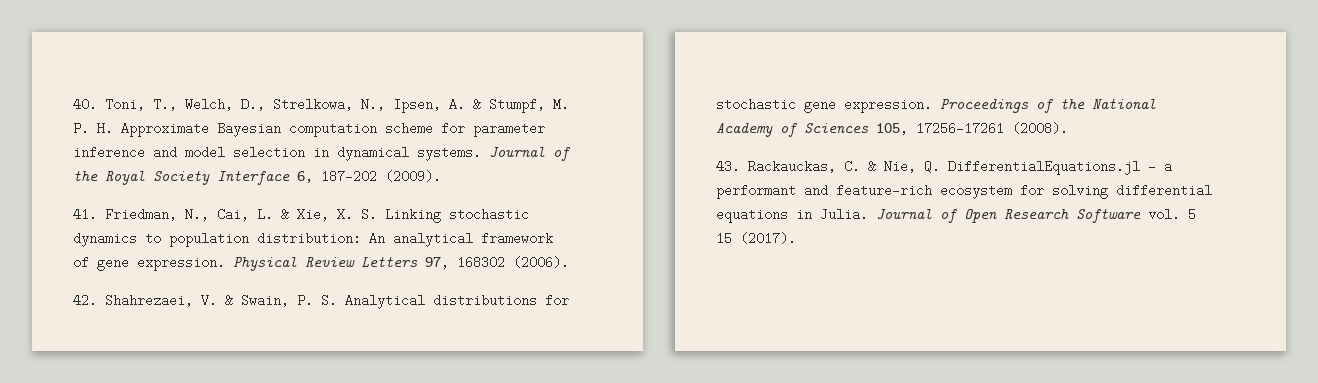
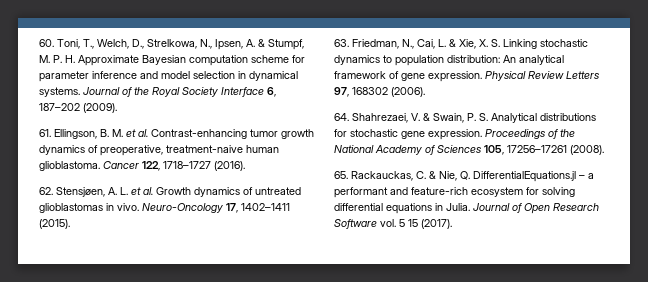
- 40. Toni, T., Welch, D., Strelkowa, N., Ipsen, A. & Stumpf, M. P. H. Approximate Bayesian computation scheme for parameter inference and model selection in dynamical systems.
+ 60. Toni, T., Welch, D., Strelkowa, N., Ipsen, A. & Stumpf, M. P. H. Approximate Bayesian computation scheme for parameter inference and model selection in dynamical systems.
- 41. Friedman, N., Cai, L. & Xie, X. S. Linking stochastic dynamics to population distribution: An analytical framework of gene expression.
+ 61. Ellingson, B. M. et al. Contrast-enhancing tumor growth dynamics of preoperative, treatment-naive human glioblastoma. Cancer 122, 1718–1727 (2016).
+ 62. Stensjøen, A. L. et al. Growth dynamics of untreated glioblastomas in vivo. Neuro-Oncology 17, 1402–1411 (2015).
+ 63. Friedman, N., Cai, L. & Xie, X. S. Linking stochastic dynamics to population distribution: An analytical framework of gene expression.
- 42. Shahrezaei, V. & Swain, P. S. Analytical distributions for stochastic gene expression.
+ 64. Shahrezaei, V. & Swain, P. S. Analytical distributions for stochastic gene expression.
- 43. Rackauckas, C. & Nie, Q. DifferentialEquations.jl – a performant and feature-rich ecosystem for solving differential equations in Julia.
+ 65. Rackauckas, C. & Nie, Q. DifferentialEquations.jl – a performant and feature-rich ecosystem for solving differential equations in Julia.

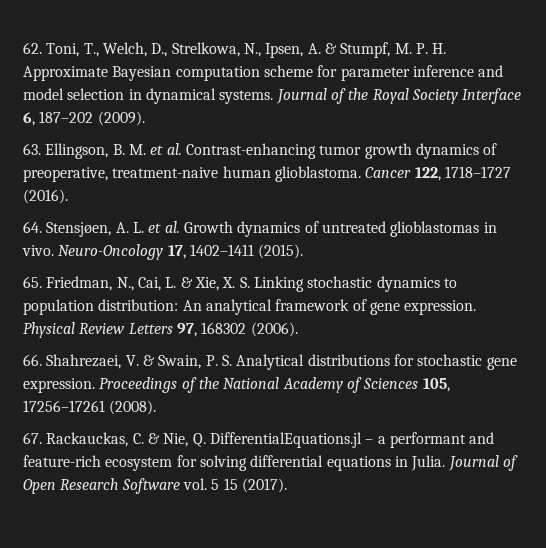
- 60. Toni, T., Welch, D., Strelkowa, N., Ipsen, A. & Stumpf, M. P. H. Approximate Bayesian computation scheme for parameter inference and model selection in dynamical systems.
+ 62. Toni, T., Welch, D., Strelkowa, N., Ipsen, A. & Stumpf, M. P. H. Approximate Bayesian computation scheme for parameter inference and model selection in dynamical systems.
- 61. Ellingson, B. M. et al. Contrast-enhancing tumor growth dynamics of preoperative, treatment-naive human glioblastoma.
+ 63. Ellingson, B. M. et al. Contrast-enhancing tumor growth dynamics of preoperative, treatment-naive human glioblastoma.
- 62. Stensjøen, A. L. et al. Growth dynamics of untreated glioblastomas in vivo.
+ 64. Stensjøen, A. L. et al. Growth dynamics of untreated glioblastomas in vivo.
- 63. Friedman, N., Cai, L. & Xie, X. S. Linking stochastic dynamics to population distribution: An analytical framework of gene expression.
+ 65. Friedman, N., Cai, L. & Xie, X. S. Linking stochastic dynamics to population distribution: An analytical framework of gene expression.
- 64. Shahrezaei, V. & Swain, P. S. Analytical distributions for stochastic gene expression.
+ 66. Shahrezaei, V. & Swain, P. S. Analytical distributions for stochastic gene expression.
- 65. Rackauckas, C. & Nie, Q. DifferentialEquations.jl – a performant and feature-rich ecosystem for solving differential equations in Julia.
+ 67. Rackauckas, C. & Nie, Q. DifferentialEquations.jl – a performant and feature-rich ecosystem for solving differential equations in Julia.

